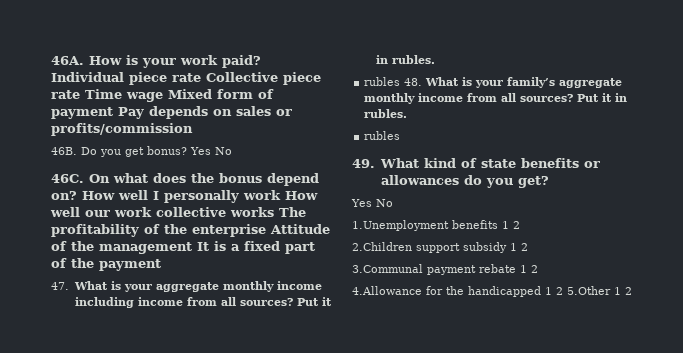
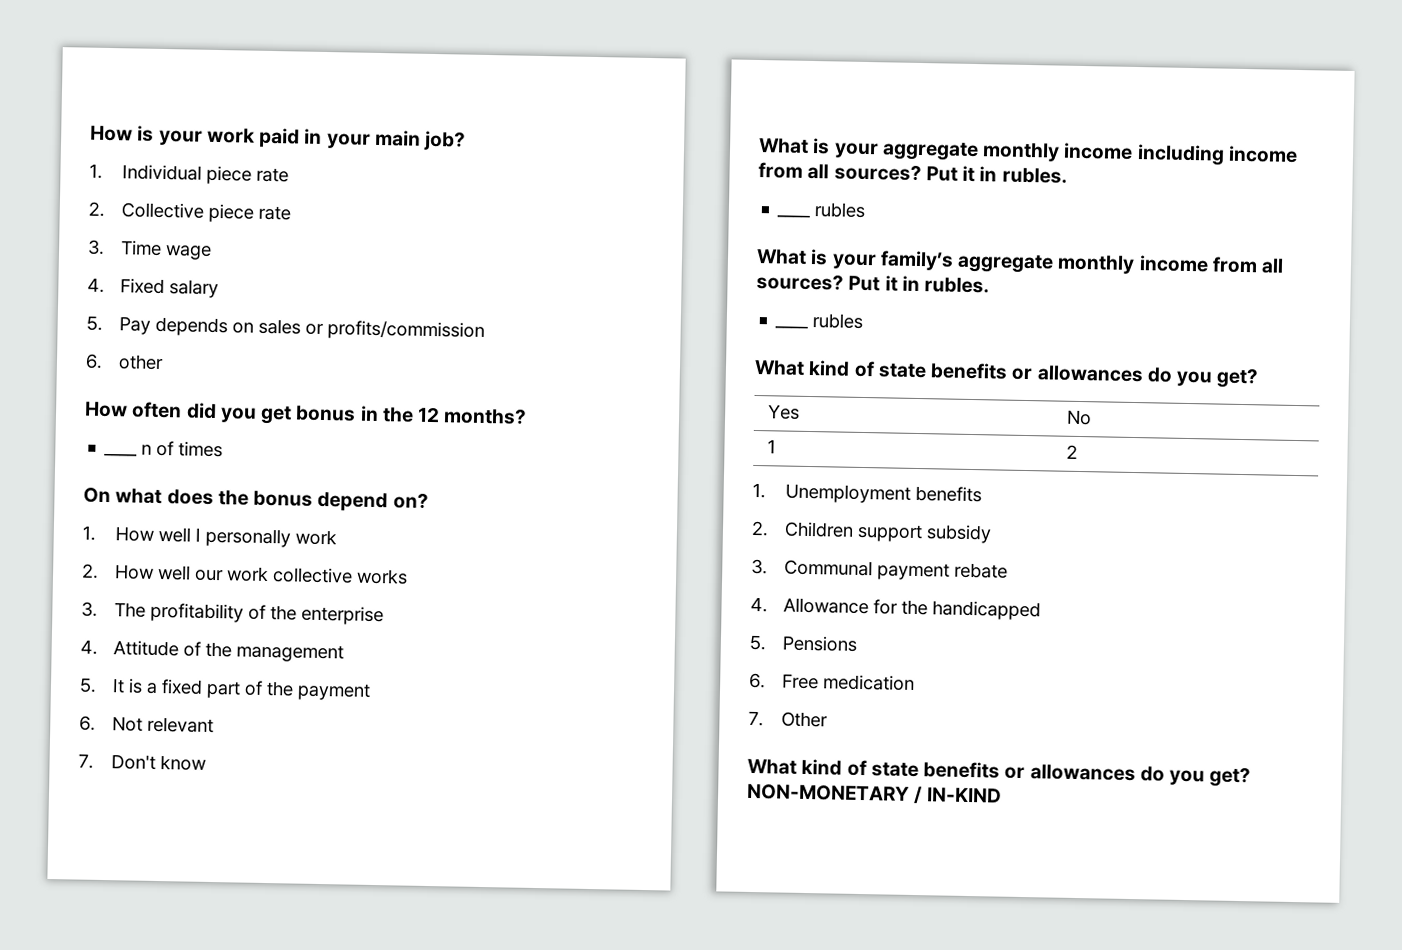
- 46A. How is your work paid? Individual piece rate Collective piece rate Time wage Mixed form of payment Pay depends on sales or profits/commission
+ How is your work paid in your main job?
+ 1. Individual piece rate
+ 2. Collective piece rate
+ 3. Time wage
+ 4. Fixed salary
+ 5. Pay depends on sales or profits/commission
- 46B. Do you get bonus? Yes No
- 46C. On what does the bonus depend on? How well I personally work How well our work collective works The profitability of the enterprise Attitude of the management It is a fixed part of the payment
+ 6. other
+ How often did you get bonus in the 12 months?
+ ____ n of times
+ On what does the bonus depend on?
+ 1. How well I personally work
+ 2. How well our work collective works
+ 3. The profitability of the enterprise
+ 4. Attitude of the management
+ 5. It is a fixed part of the payment
- 47. What is your aggregate monthly income including income from all sources? Put it in rubles.
- rubles 48. What is your family’s aggregate monthly income from all sources? Put it in rubles.
- rubles
- 49. What kind of state benefits or allowances do you get?
- Yes No
- 1.Unemployment benefits 1 2
- 2.Children support subsidy 1 2
- 3.Communal payment rebate 1 2
- 4.Allowance for the handicapped 1 2 5.Other 1 2
+ 6. Not relevant
+ 7. Don't know
+ What is your aggregate monthly income including income from all sources? Put it in rubles.
+ ____ rubles
+ What is your family’s aggregate monthly income from all sources? Put it in rubles.
+ ____ rubles
+ What kind of state benefits or allowances do you get?
+ Yes | No
+ 1 | 2
+ 1. Unemployment benefits
+ 2. Children support subsidy
+ 3. Communal payment rebate
+ 4. Allowance for the handicapped
+ 5. Pensions
+ 6. Free medication
+ 7. Other
+ What kind of state benefits or allowances do you get? NON-MONETARY / IN-KIND

